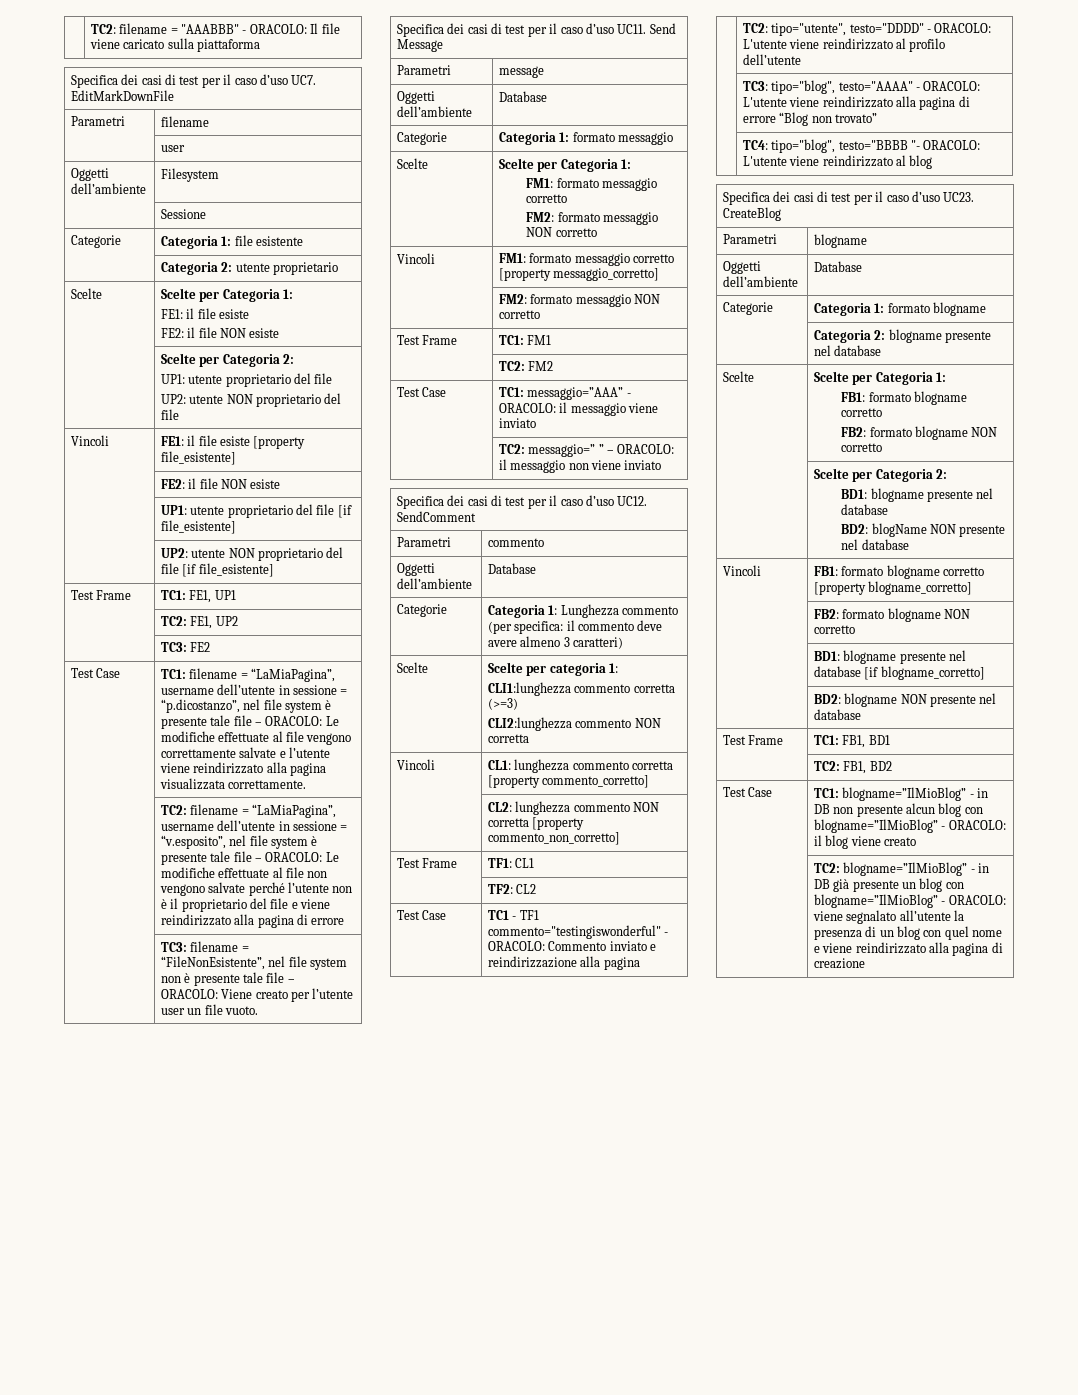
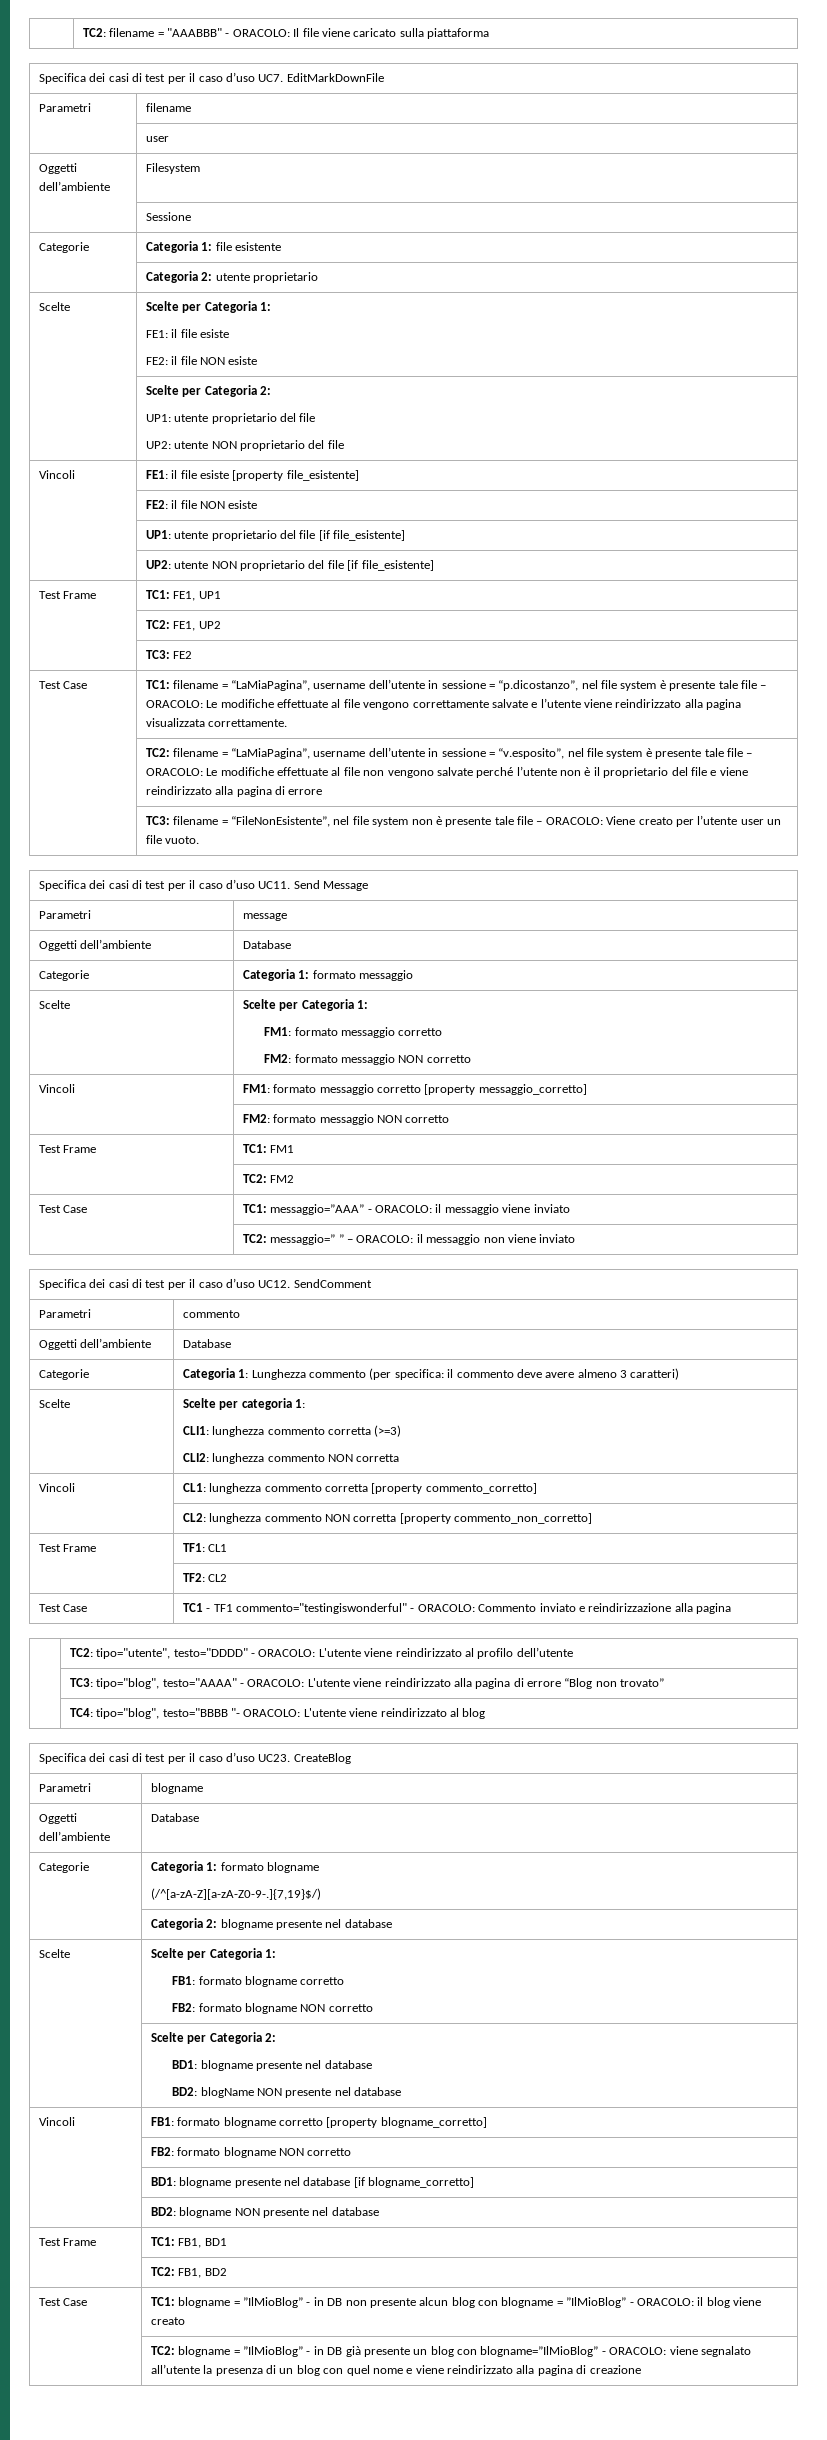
  Scelte | Scelte per categoria 1:
- CLI1:lunghezza commento corretta (>=3)
- CLI2:lunghezza commento NON corretta
+ CLI1: lunghezza commento corretta (>=3)
+ CLI2: lunghezza commento NON corretta
  Categorie | Categoria 1: formato blogname
+ (/^[a-zA-Z][a-zA-Z0-9-.]{7,19}$/)
- Test Case | TC1: blogname=”IlMioBlog” - in DB non presente alcun blog con blogname=”IlMioBlog” - ORACOLO: il blog viene creato
+ Test Case | TC1: blogname = ”IlMioBlog” - in DB non presente alcun blog con blogname = ”IlMioBlog” - ORACOLO: il blog viene creato
- | TC2: blogname=”IlMioBlog” - in DB già presente un blog con blogname=”IlMioBlog” - ORACOLO: viene segnalato all’utente la presenza di un blog con quel nome e viene reindirizzato alla pagina di creazione
+ | TC2: blogname = ”IlMioBlog” - in DB già presente un blog con blogname=”IlMioBlog” - ORACOLO: viene segnalato all’utente la presenza di un blog con quel nome e viene reindirizzato alla pagina di creazione

